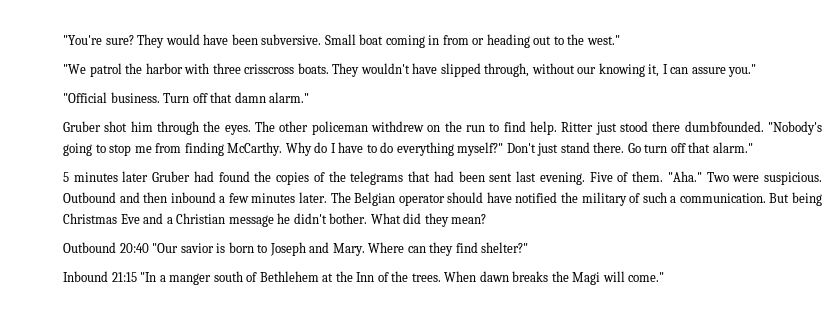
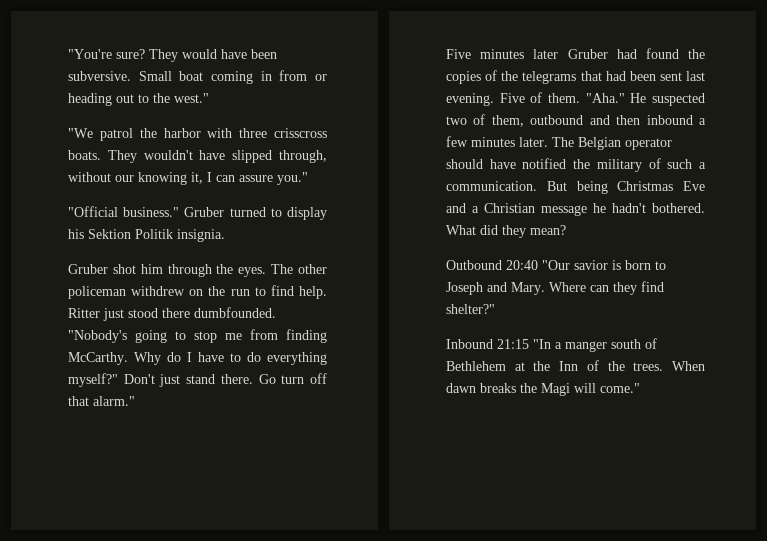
- "Official business. Turn off that damn alarm."
+ "Official business." Gruber turned to display his Sektion Politik insignia.
- 5 minutes later Gruber had found the copies of the telegrams that had been sent last evening.
+ Five minutes later Gruber had found the copies of the telegrams that had been sent last evening.
- "Aha." Two were suspicious. Outbound and then inbound a few minutes later.
+ "Aha." He suspected two of them, outbound and then inbound a few minutes later.
- But being Christmas Eve and a Christian message he didn't bother.
+ But being Christmas Eve and a Christian message he hadn't bothered.

